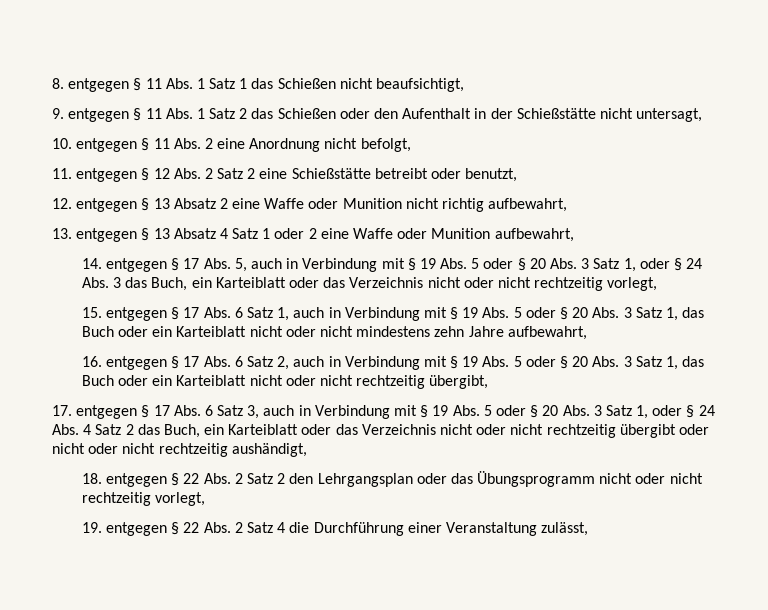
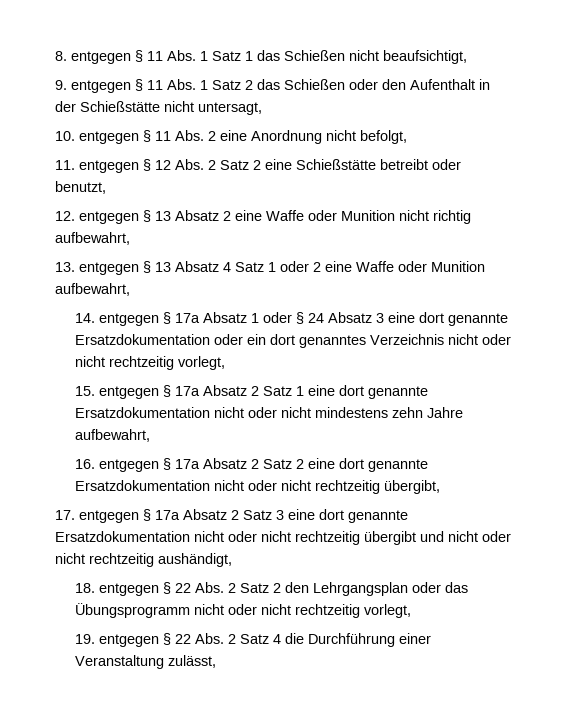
- 14. entgegen § 17 Abs. 5, auch in Verbindung mit § 19 Abs. 5 oder § 20 Abs. 3 Satz 1, oder § 24 Abs. 3 das Buch, ein Karteiblatt oder das Verzeichnis nicht oder nicht rechtzeitig vorlegt,
+ 14. entgegen § 17a Absatz 1 oder § 24 Absatz 3 eine dort genannte Ersatzdokumentation oder ein dort genanntes Verzeichnis nicht oder nicht rechtzeitig vorlegt,
- 15. entgegen § 17 Abs. 6 Satz 1, auch in Verbindung mit § 19 Abs. 5 oder § 20 Abs. 3 Satz 1, das Buch oder ein Karteiblatt nicht oder nicht mindestens zehn Jahre aufbewahrt,
+ 15. entgegen § 17a Absatz 2 Satz 1 eine dort genannte Ersatzdokumentation nicht oder nicht mindestens zehn Jahre aufbewahrt,
- 16. entgegen § 17 Abs. 6 Satz 2, auch in Verbindung mit § 19 Abs. 5 oder § 20 Abs. 3 Satz 1, das Buch oder ein Karteiblatt nicht oder nicht rechtzeitig übergibt,
+ 16. entgegen § 17a Absatz 2 Satz 2 eine dort genannte Ersatzdokumentation nicht oder nicht rechtzeitig übergibt,
- 17. entgegen § 17 Abs. 6 Satz 3, auch in Verbindung mit § 19 Abs. 5 oder § 20 Abs. 3 Satz 1, oder § 24 Abs. 4 Satz 2 das Buch, ein Karteiblatt oder das Verzeichnis nicht oder nicht rechtzeitig übergibt oder nicht oder nicht rechtzeitig aushändigt,
+ 17. entgegen § 17a Absatz 2 Satz 3 eine dort genannte Ersatzdokumentation nicht oder nicht rechtzeitig übergibt und nicht oder nicht rechtzeitig aushändigt,

